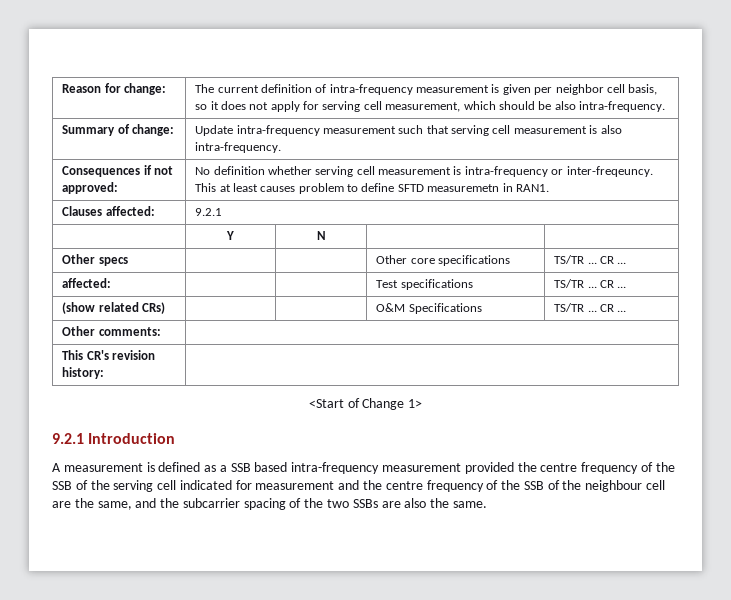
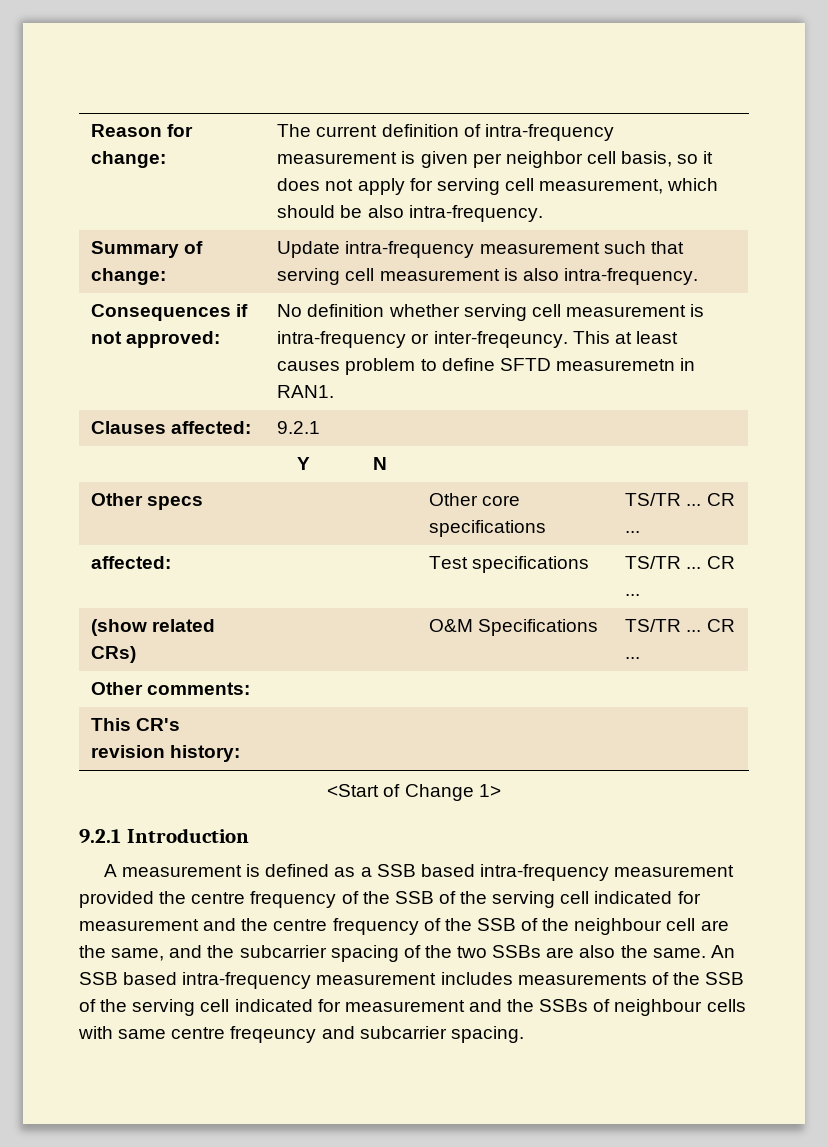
+ An SSB based intra-frequency measurement includes measurements of the SSB of the serving cell indicated for measurement and the SSBs of neighbour cells with same centre freqeuncy and subcarrier spacing.

